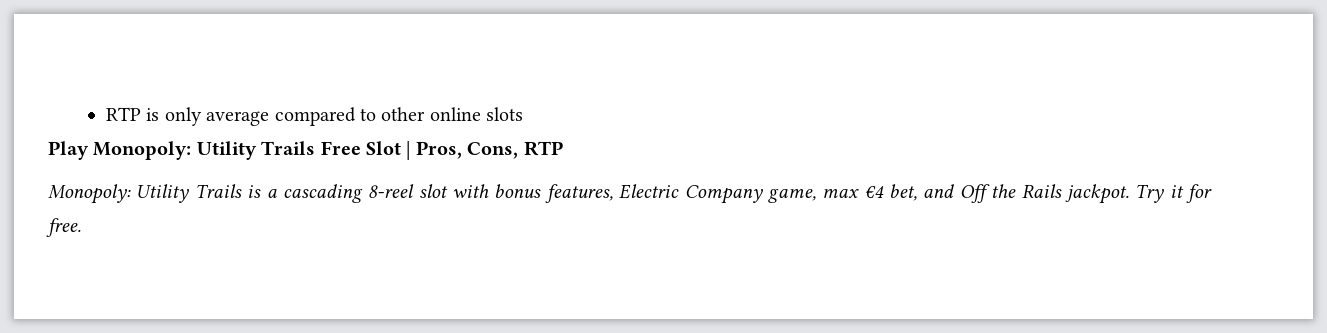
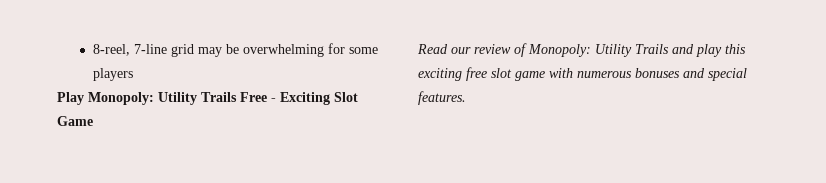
- RTP is only average compared to other online slots
+ 8-reel, 7-line grid may be overwhelming for some players
- Play Monopoly: Utility Trails Free Slot | Pros, Cons, RTP
- Monopoly: Utility Trails is a cascading 8-reel slot with bonus features, Electric Company game, max €4 bet, and Off the Rails jackpot. Try it for free.
+ Play Monopoly: Utility Trails Free - Exciting Slot Game
+ Read our review of Monopoly: Utility Trails and play this exciting free slot game with numerous bonuses and special features.

